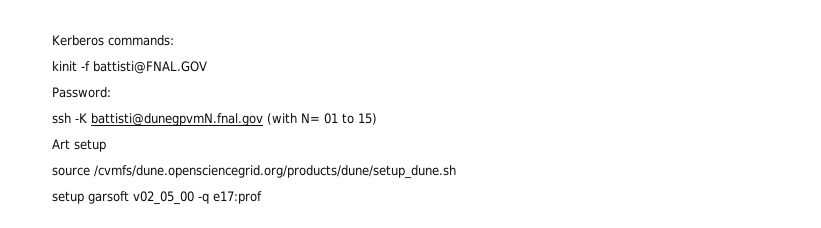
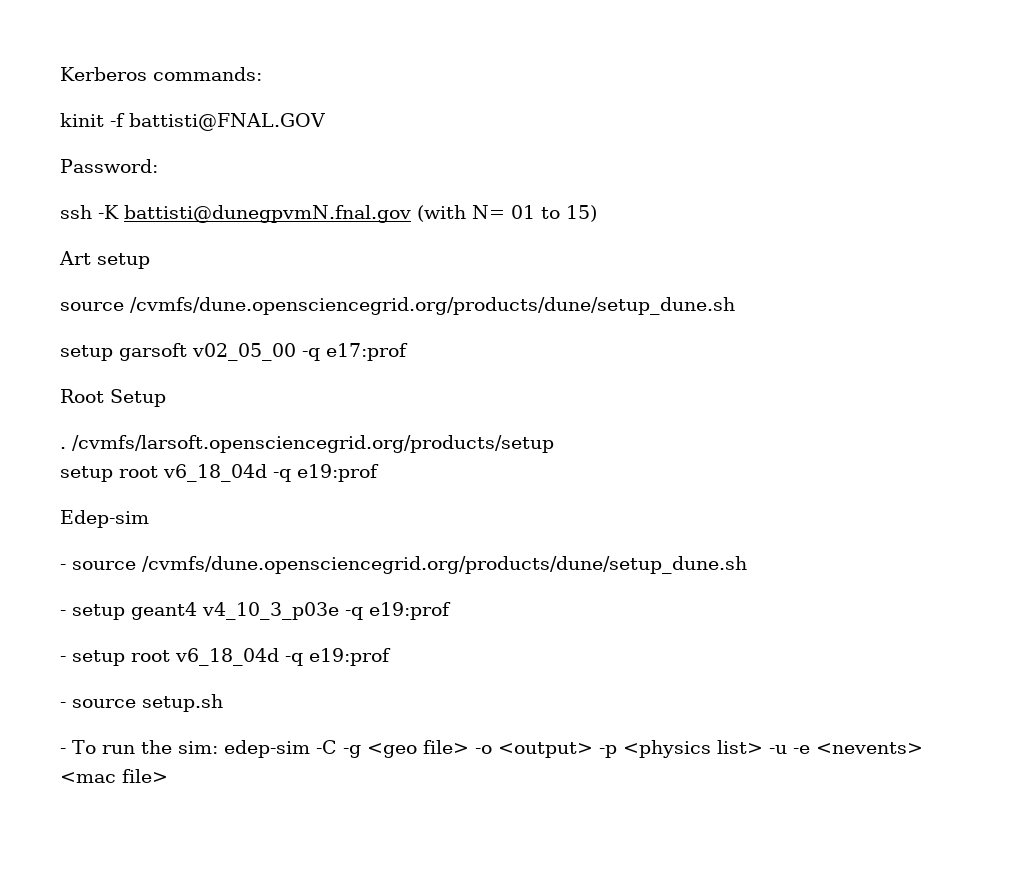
+ Root Setup
+ . /cvmfs/larsoft.opensciencegrid.org/products/setup
+ setup root v6_18_04d -q e19:prof
+ Edep-sim
+ - source /cvmfs/dune.opensciencegrid.org/products/dune/setup_dune.sh
+ - setup geant4 v4_10_3_p03e -q e19:prof
+ - setup root v6_18_04d -q e19:prof
+ - source setup.sh
+ - To run the sim: edep-sim -C -g <geo file> -o <output> -p <physics list> -u -e <nevents> <mac file>

